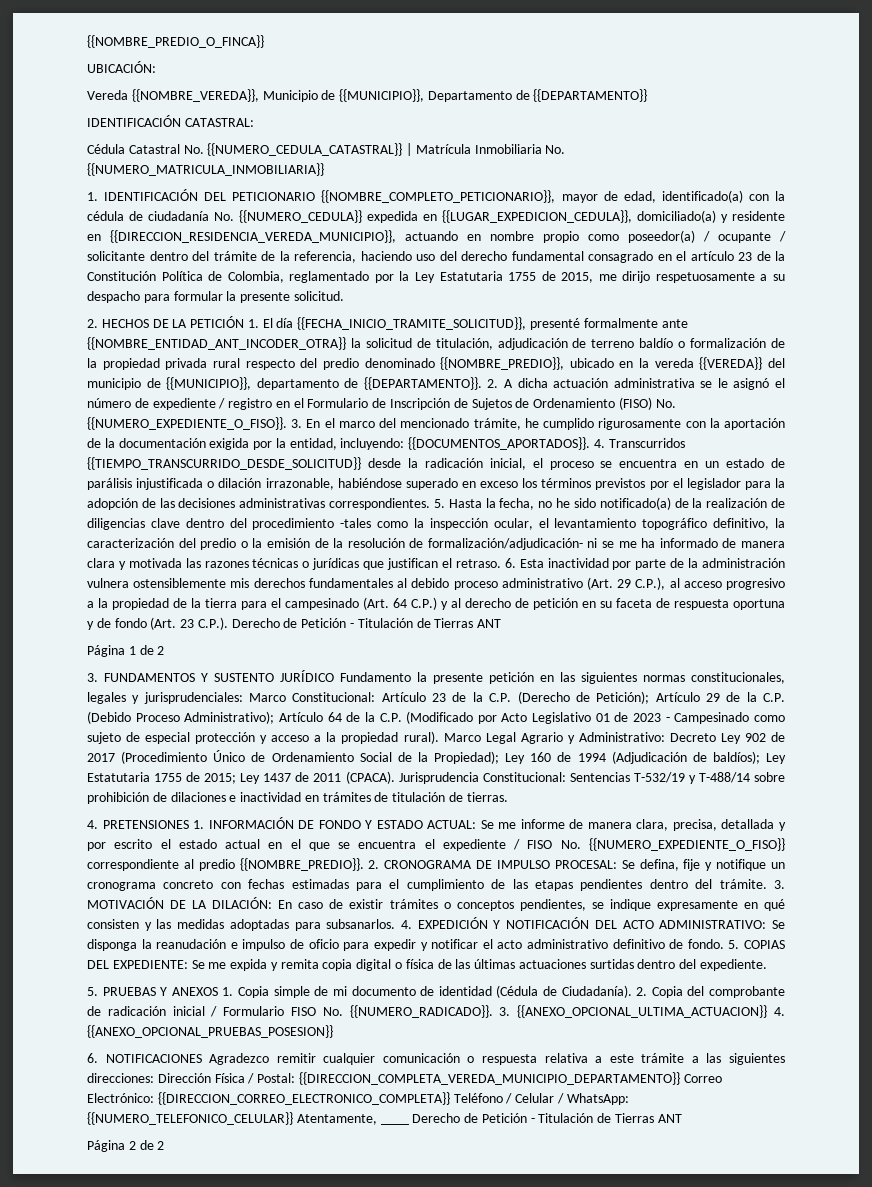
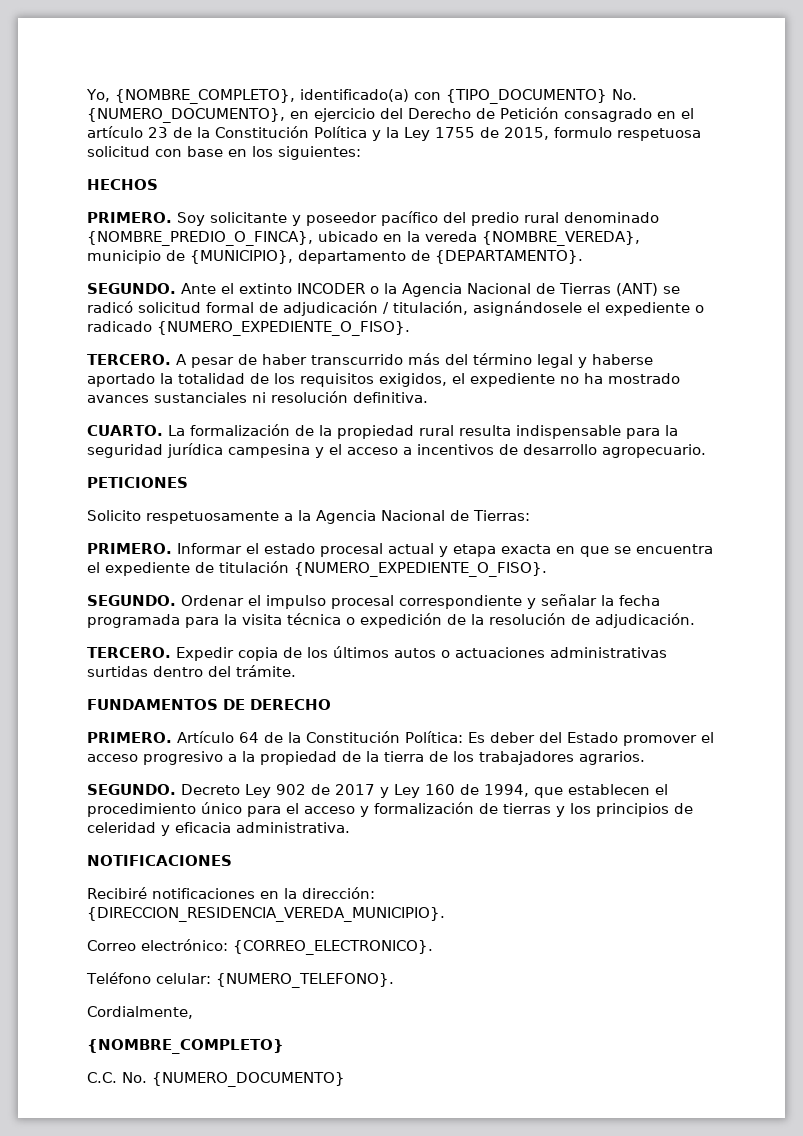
- {{NOMBRE_PREDIO_O_FINCA}}
- UBICACIÓN:
- Vereda {{NOMBRE_VEREDA}}, Municipio de {{MUNICIPIO}}, Departamento de {{DEPARTAMENTO}}
- IDENTIFICACIÓN CATASTRAL:
- Cédula Catastral No. {{NUMERO_CEDULA_CATASTRAL}} | Matrícula Inmobiliaria No. {{NUMERO_MATRICULA_INMOBILIARIA}}
- 1. IDENTIFICACIÓN DEL PETICIONARIO {{NOMBRE_COMPLETO_PETICIONARIO}}, mayor de edad, identificado(a) con la cédula de ciudadanía No. {{NUMERO_CEDULA}} expedida en {{LUGAR_EXPEDICION_CEDULA}}, domiciliado(a) y residente en {{DIRECCION_RESIDENCIA_VEREDA_MUNICIPIO}}, actuando en nombre propio como poseedor(a) / ocupante / solicitante dentro del trámite de la referencia, haciendo uso del derecho fundamental consagrado en el artículo 23 de la Constitución Política de Colombia, reglamentado por la Ley Estatutaria 1755 de 2015, me dirijo respetuosamente a su despacho para formular la presente solicitud.
- 2. HECHOS DE LA PETICIÓN 1. El día {{FECHA_INICIO_TRAMITE_SOLICITUD}}, presenté formalmente ante {{NOMBRE_ENTIDAD_ANT_INCODER_OTRA}} la solicitud de titulación, adjudicación de terreno baldío o formalización de la propiedad privada rural respecto del predio denominado {{NOMBRE_PREDIO}}, ubicado en la vereda {{VEREDA}} del municipio de {{MUNICIPIO}}, departamento de {{DEPARTAMENTO}}. 2. A dicha actuación administrativa se le asignó el número de expediente / registro en el Formulario de Inscripción de Sujetos de Ordenamiento (FISO) No. {{NUMERO_EXPEDIENTE_O_FISO}}. 3. En el marco del mencionado trámite, he cumplido rigurosamente con la aportación de la documentación exigida por la entidad, incluyendo: {{DOCUMENTOS_APORTADOS}}. 4. Transcurridos {{TIEMPO_TRANSCURRIDO_DESDE_SOLICITUD}} desde la radicación inicial, el proceso se encuentra en un estado de parálisis injustificada o dilación irrazonable, habiéndose superado en exceso los términos previstos por el legislador para la adopción de las decisiones administrativas correspondientes. 5. Hasta la fecha, no he sido notificado(a) de la realización de diligencias clave dentro del procedimiento -tales como la inspección ocular, el levantamiento topográfico definitivo, la caracterización del predio o la emisión de la resolución de formalización/adjudicación- ni se me ha informado de manera clara y motivada las razones técnicas o jurídicas que justifican el retraso. 6. Esta inactividad por parte de la administración vulnera ostensiblemente mis derechos fundamentales al debido proceso administrativo (Art. 29 C.P.), al acceso progresivo a la propiedad de la tierra para el campesinado (Art. 64 C.P.) y al derecho de petición en su faceta de respuesta oportuna y de fondo (Art. 23 C.P.). Derecho de Petición - Titulación de Tierras ANT
- Página 1 de 2
- 3. FUNDAMENTOS Y SUSTENTO JURÍDICO Fundamento la presente petición en las siguientes normas constitucionales, legales y jurisprudenciales: Marco Constitucional: Artículo 23 de la C.P. (Derecho de Petición); Artículo 29 de la C.P. (Debido Proceso Administrativo); Artículo 64 de la C.P. (Modificado por Acto Legislativo 01 de 2023 - Campesinado como sujeto de especial protección y acceso a la propiedad rural). Marco Legal Agrario y Administrativo: Decreto Ley 902 de 2017 (Procedimiento Único de Ordenamiento Social de la Propiedad); Ley 160 de 1994 (Adjudicación de baldíos); Ley Estatutaria 1755 de 2015; Ley 1437 de 2011 (CPACA). Jurisprudencia Constitucional: Sentencias T-532/19 y T-488/14 sobre prohibición de dilaciones e inactividad en trámites de titulación de tierras.
- 4. PRETENSIONES 1. INFORMACIÓN DE FONDO Y ESTADO ACTUAL: Se me informe de manera clara, precisa, detallada y por escrito el estado actual en el que se encuentra el expediente / FISO No. {{NUMERO_EXPEDIENTE_O_FISO}} correspondiente al predio {{NOMBRE_PREDIO}}. 2. CRONOGRAMA DE IMPULSO PROCESAL: Se defina, fije y notifique un cronograma concreto con fechas estimadas para el cumplimiento de las etapas pendientes dentro del trámite. 3. MOTIVACIÓN DE LA DILACIÓN: En caso de existir trámites o conceptos pendientes, se indique expresamente en qué consisten y las medidas adoptadas para subsanarlos. 4. EXPEDICIÓN Y NOTIFICACIÓN DEL ACTO ADMINISTRATIVO: Se disponga la reanudación e impulso de oficio para expedir y notificar el acto administrativo definitivo de fondo. 5. COPIAS DEL EXPEDIENTE: Se me expida y remita copia digital o física de las últimas actuaciones surtidas dentro del expediente.
- 5. PRUEBAS Y ANEXOS 1. Copia simple de mi documento de identidad (Cédula de Ciudadanía). 2. Copia del comprobante de radicación inicial / Formulario FISO No. {{NUMERO_RADICADO}}. 3. {{ANEXO_OPCIONAL_ULTIMA_ACTUACION}} 4. {{ANEXO_OPCIONAL_PRUEBAS_POSESION}}
- 6. NOTIFICACIONES Agradezco remitir cualquier comunicación o respuesta relativa a este trámite a las siguientes direcciones: Dirección Física / Postal: {{DIRECCION_COMPLETA_VEREDA_MUNICIPIO_DEPARTAMENTO}} Correo Electrónico: {{DIRECCION_CORREO_ELECTRONICO_COMPLETA}} Teléfono / Celular / WhatsApp: {{NUMERO_TELEFONICO_CELULAR}} Atentamente, ____ Derecho de Petición - Titulación de Tierras ANT
- Página 2 de 2
+ Yo, {NOMBRE_COMPLETO}, identificado(a) con {TIPO_DOCUMENTO} No. {NUMERO_DOCUMENTO}, en ejercicio del Derecho de Petición consagrado en el artículo 23 de la Constitución Política y la Ley 1755 de 2015, formulo respetuosa solicitud con base en los siguientes:
+ HECHOS
+ PRIMERO. Soy solicitante y poseedor pacífico del predio rural denominado {NOMBRE_PREDIO_O_FINCA}, ubicado en la vereda {NOMBRE_VEREDA}, municipio de {MUNICIPIO}, departamento de {DEPARTAMENTO}.
+ SEGUNDO. Ante el extinto INCODER o la Agencia Nacional de Tierras (ANT) se radicó solicitud formal de adjudicación / titulación, asignándosele el expediente o radicado {NUMERO_EXPEDIENTE_O_FISO}.
+ TERCERO. A pesar de haber transcurrido más del término legal y haberse aportado la totalidad de los requisitos exigidos, el expediente no ha mostrado avances sustanciales ni resolución definitiva.
+ CUARTO. La formalización de la propiedad rural resulta indispensable para la seguridad jurídica campesina y el acceso a incentivos de desarrollo agropecuario.
+ PETICIONES
+ Solicito respetuosamente a la Agencia Nacional de Tierras:
+ PRIMERO. Informar el estado procesal actual y etapa exacta en que se encuentra el expediente de titulación {NUMERO_EXPEDIENTE_O_FISO}.
+ SEGUNDO. Ordenar el impulso procesal correspondiente y señalar la fecha programada para la visita técnica o expedición de la resolución de adjudicación.
+ TERCERO. Expedir copia de los últimos autos o actuaciones administrativas surtidas dentro del trámite.
+ FUNDAMENTOS DE DERECHO
+ PRIMERO. Artículo 64 de la Constitución Política: Es deber del Estado promover el acceso progresivo a la propiedad de la tierra de los trabajadores agrarios.
+ SEGUNDO. Decreto Ley 902 de 2017 y Ley 160 de 1994, que establecen el procedimiento único para el acceso y formalización de tierras y los principios de celeridad y eficacia administrativa.
+ NOTIFICACIONES
+ Recibiré notificaciones en la dirección: {DIRECCION_RESIDENCIA_VEREDA_MUNICIPIO}.
+ Correo electrónico: {CORREO_ELECTRONICO}.
+ Teléfono celular: {NUMERO_TELEFONO}.
+ Cordialmente,
+ {NOMBRE_COMPLETO}
+ C.C. No. {NUMERO_DOCUMENTO}

